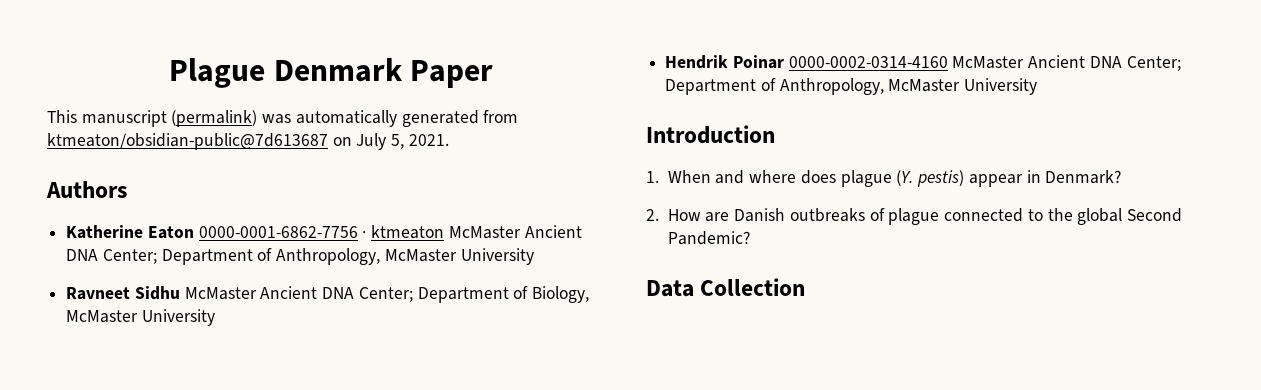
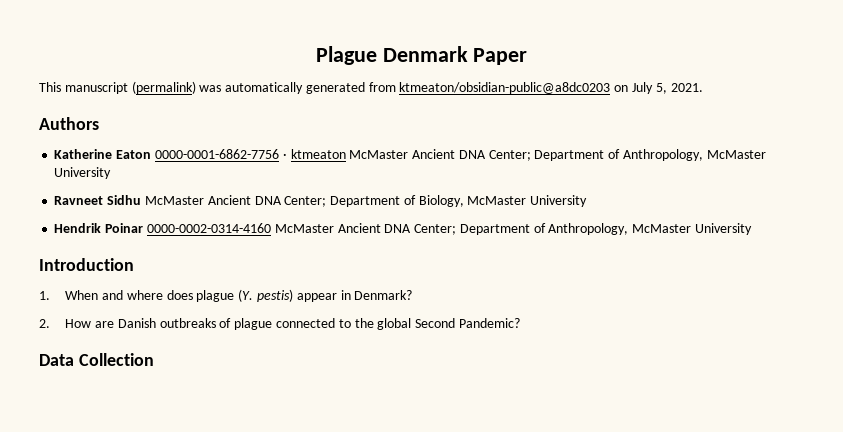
- This manuscript (permalink) was automatically generated from ktmeaton/obsidian-public@7d613687 on July 5, 2021.
+ This manuscript (permalink) was automatically generated from ktmeaton/obsidian-public@a8dc0203 on July 5, 2021.

